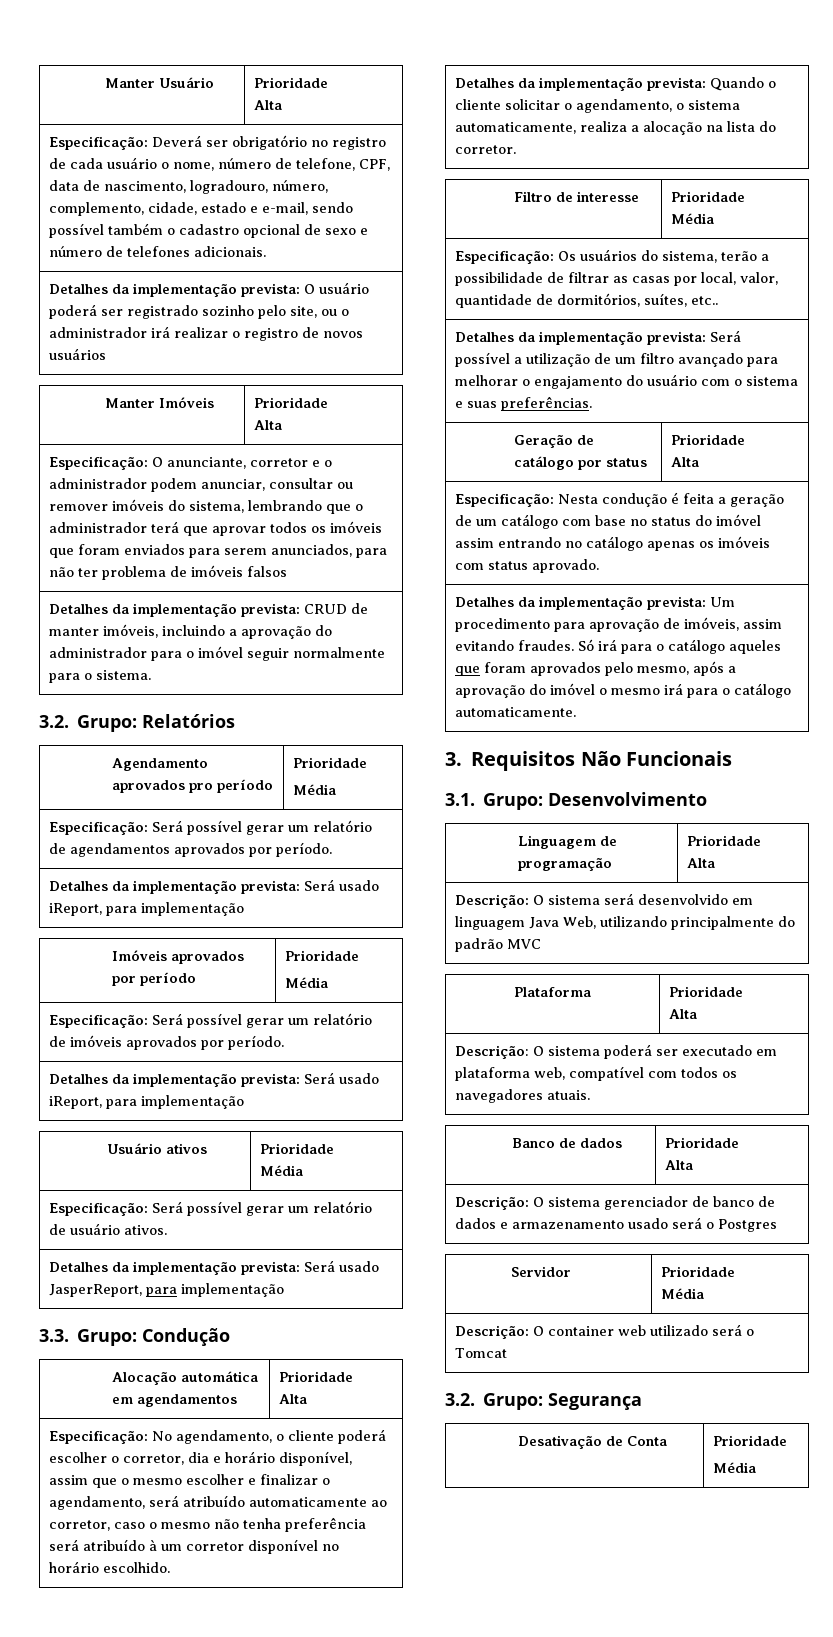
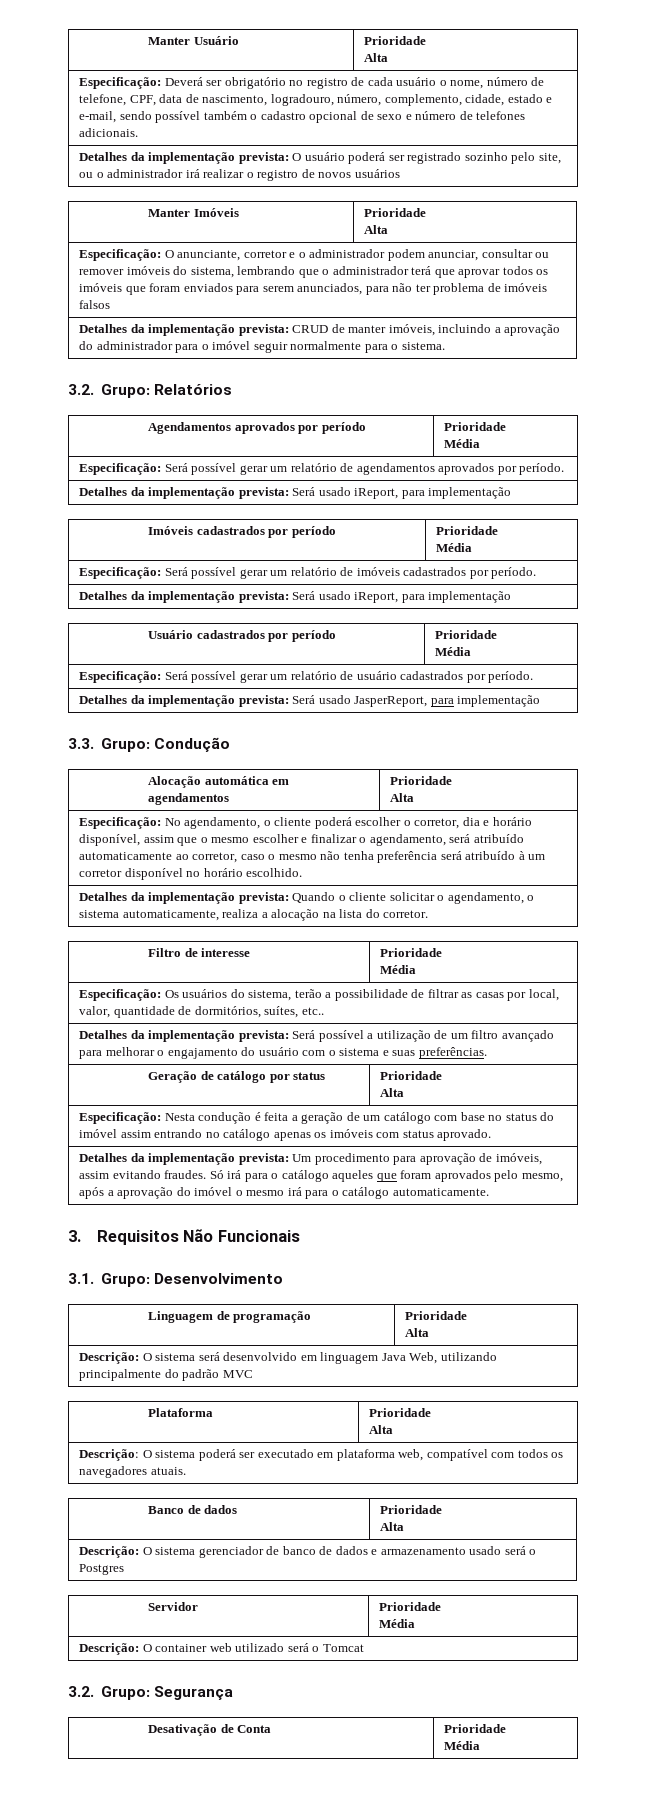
- Agendamento aprovados pro período | Prioridade
+ Agendamentos aprovados por período | Prioridade
- Imóveis aprovados por período | Prioridade
+ Imóveis cadastrados por período | Prioridade
- Especificação: Será possível gerar um relatório de imóveis aprovados por período.
+ Especificação: Será possível gerar um relatório de imóveis cadastrados por período.
- Usuário ativos | Prioridade
+ Usuário cadastrados por período | Prioridade
- Especificação: Será possível gerar um relatório de usuário ativos.
+ Especificação: Será possível gerar um relatório de usuário cadastrados por período.

